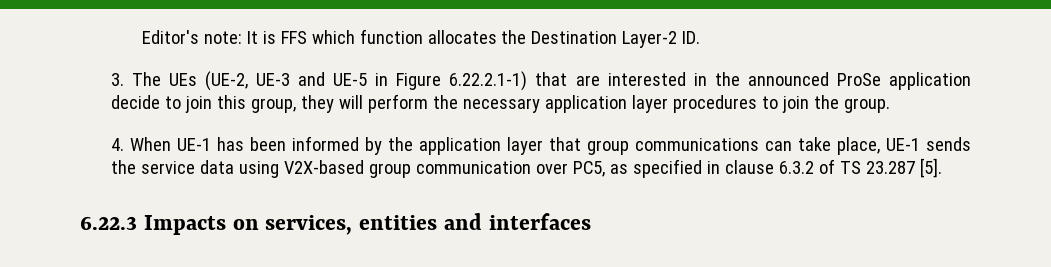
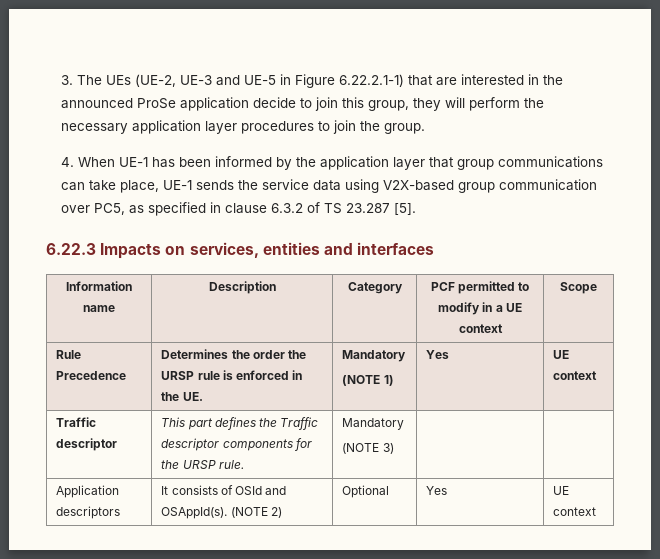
- Editor's note: It is FFS which function allocates the Destination Layer-2 ID.
+ Information name | Description | Category | PCF permitted to modify in a UE context | Scope
+ Rule Precedence | Determines the order the URSP rule is enforced in the UE. | Mandatory
+ (NOTE 1) | Yes | UE context
+ Traffic descriptor | This part defines the Traffic descriptor components for the URSP rule. | Mandatory
+ (NOTE 3) | |
+ Application descriptors | It consists of OSId and OSAppId(s). (NOTE 2) | Optional | Yes | UE context

